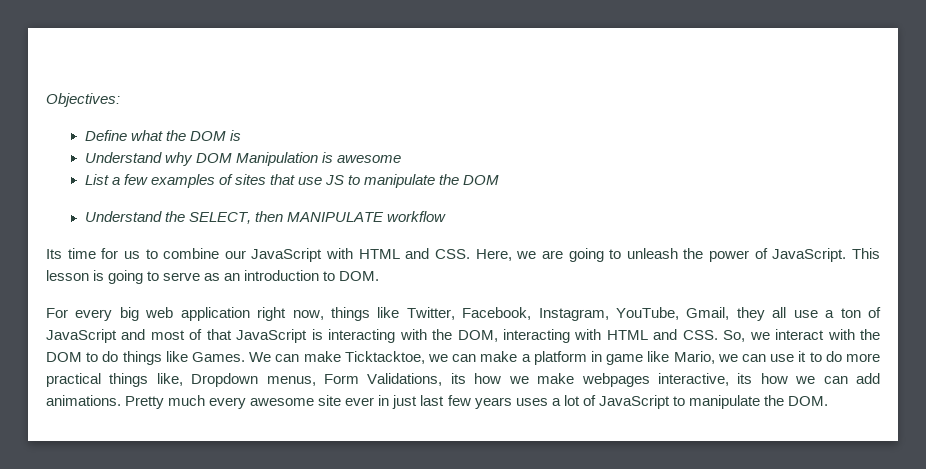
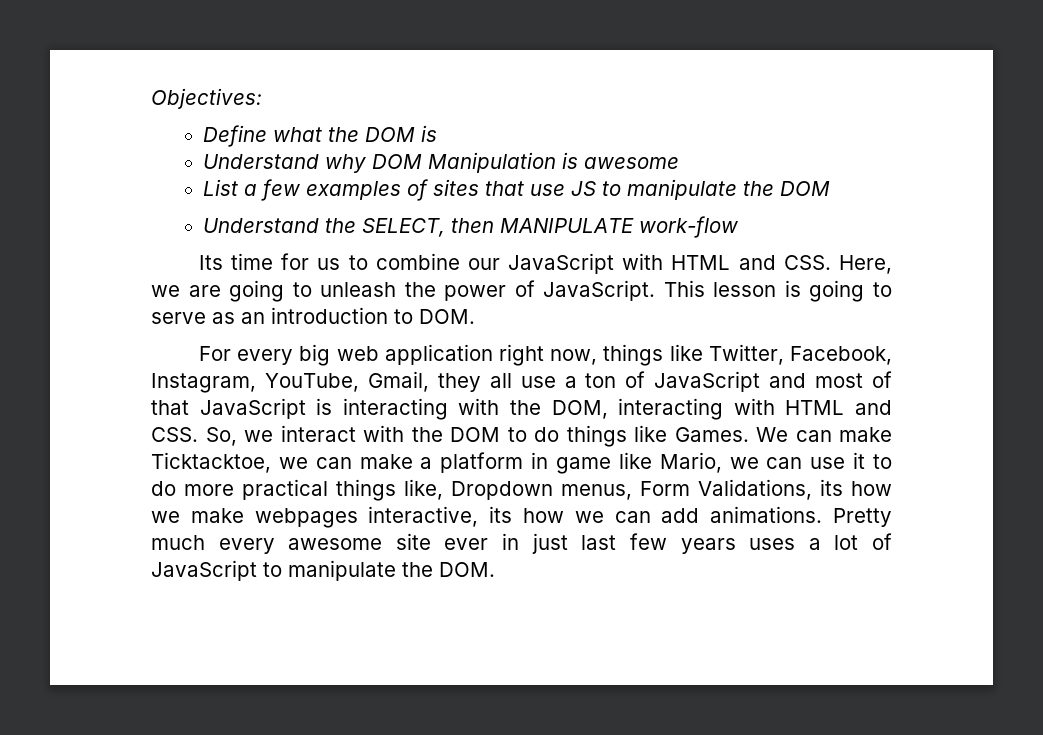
- Understand the SELECT, then MANIPULATE workflow
+ Understand the SELECT, then MANIPULATE work-flow

